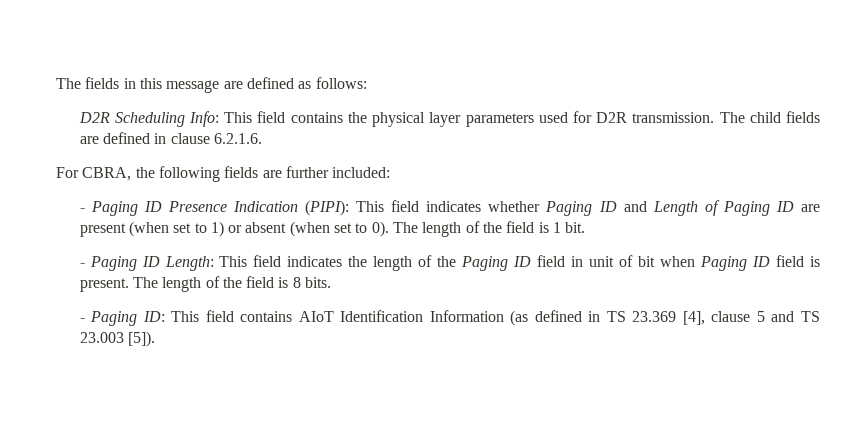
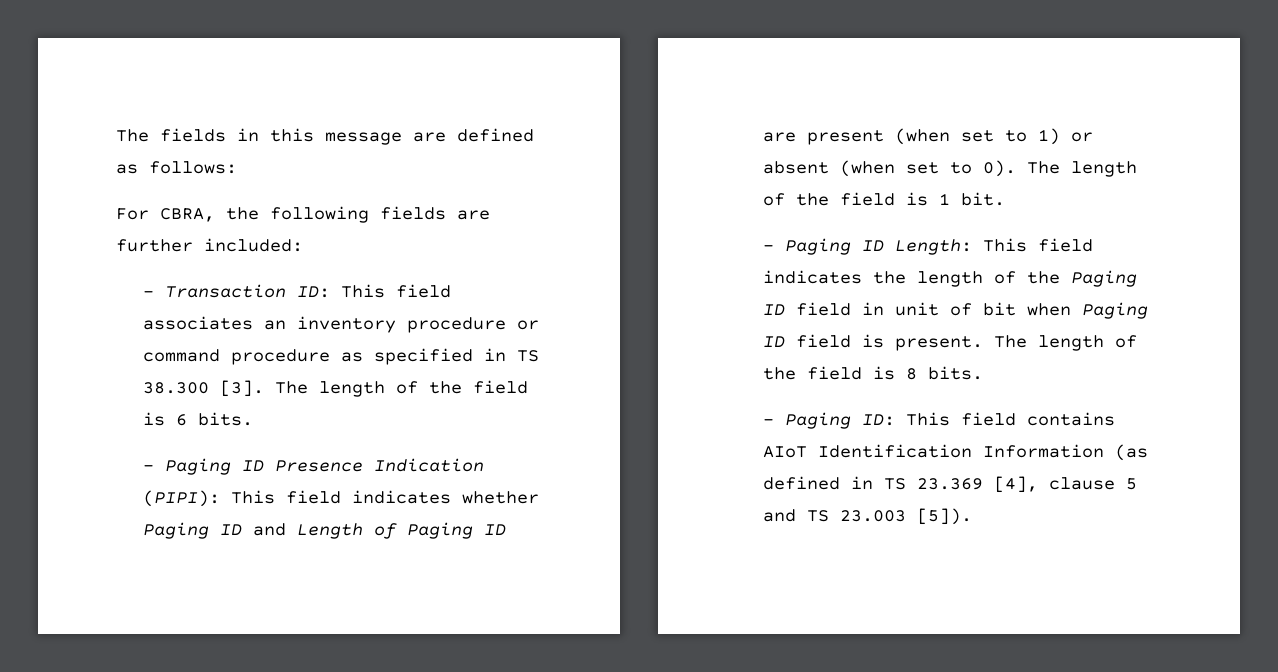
- D2R Scheduling Info: This field contains the physical layer parameters used for D2R transmission. The child fields are defined in clause 6.2.1.6.
+ - Transaction ID: This field associates an inventory procedure or command procedure as specified in TS 38.300 [3]. The length of the field is 6 bits.

